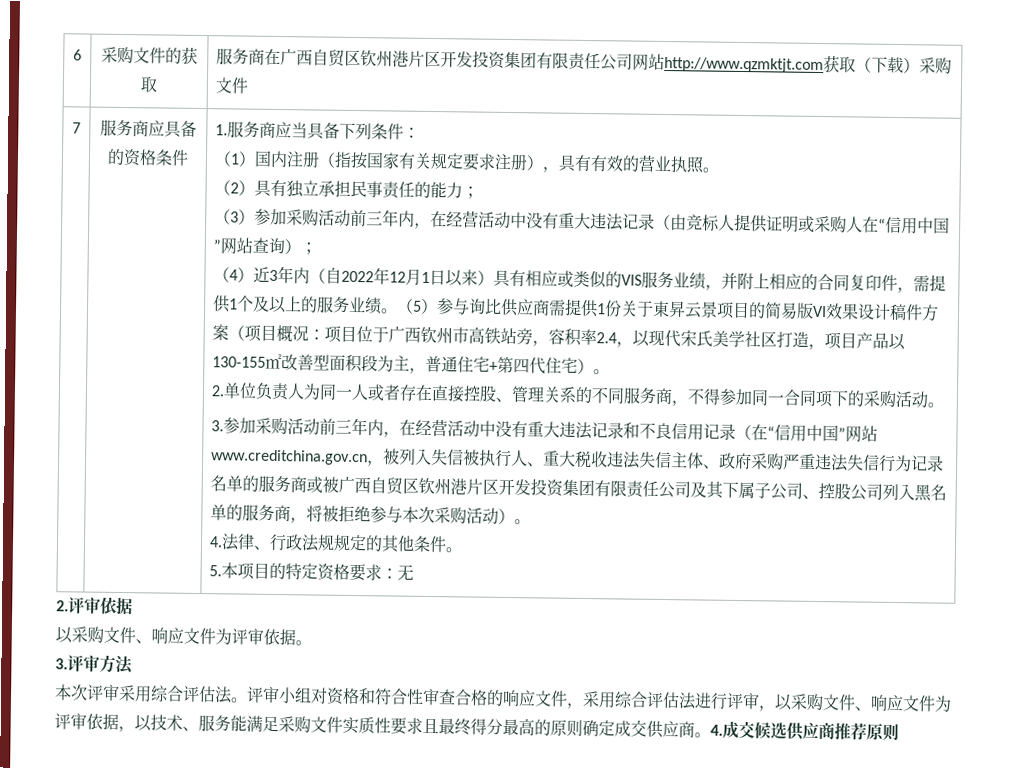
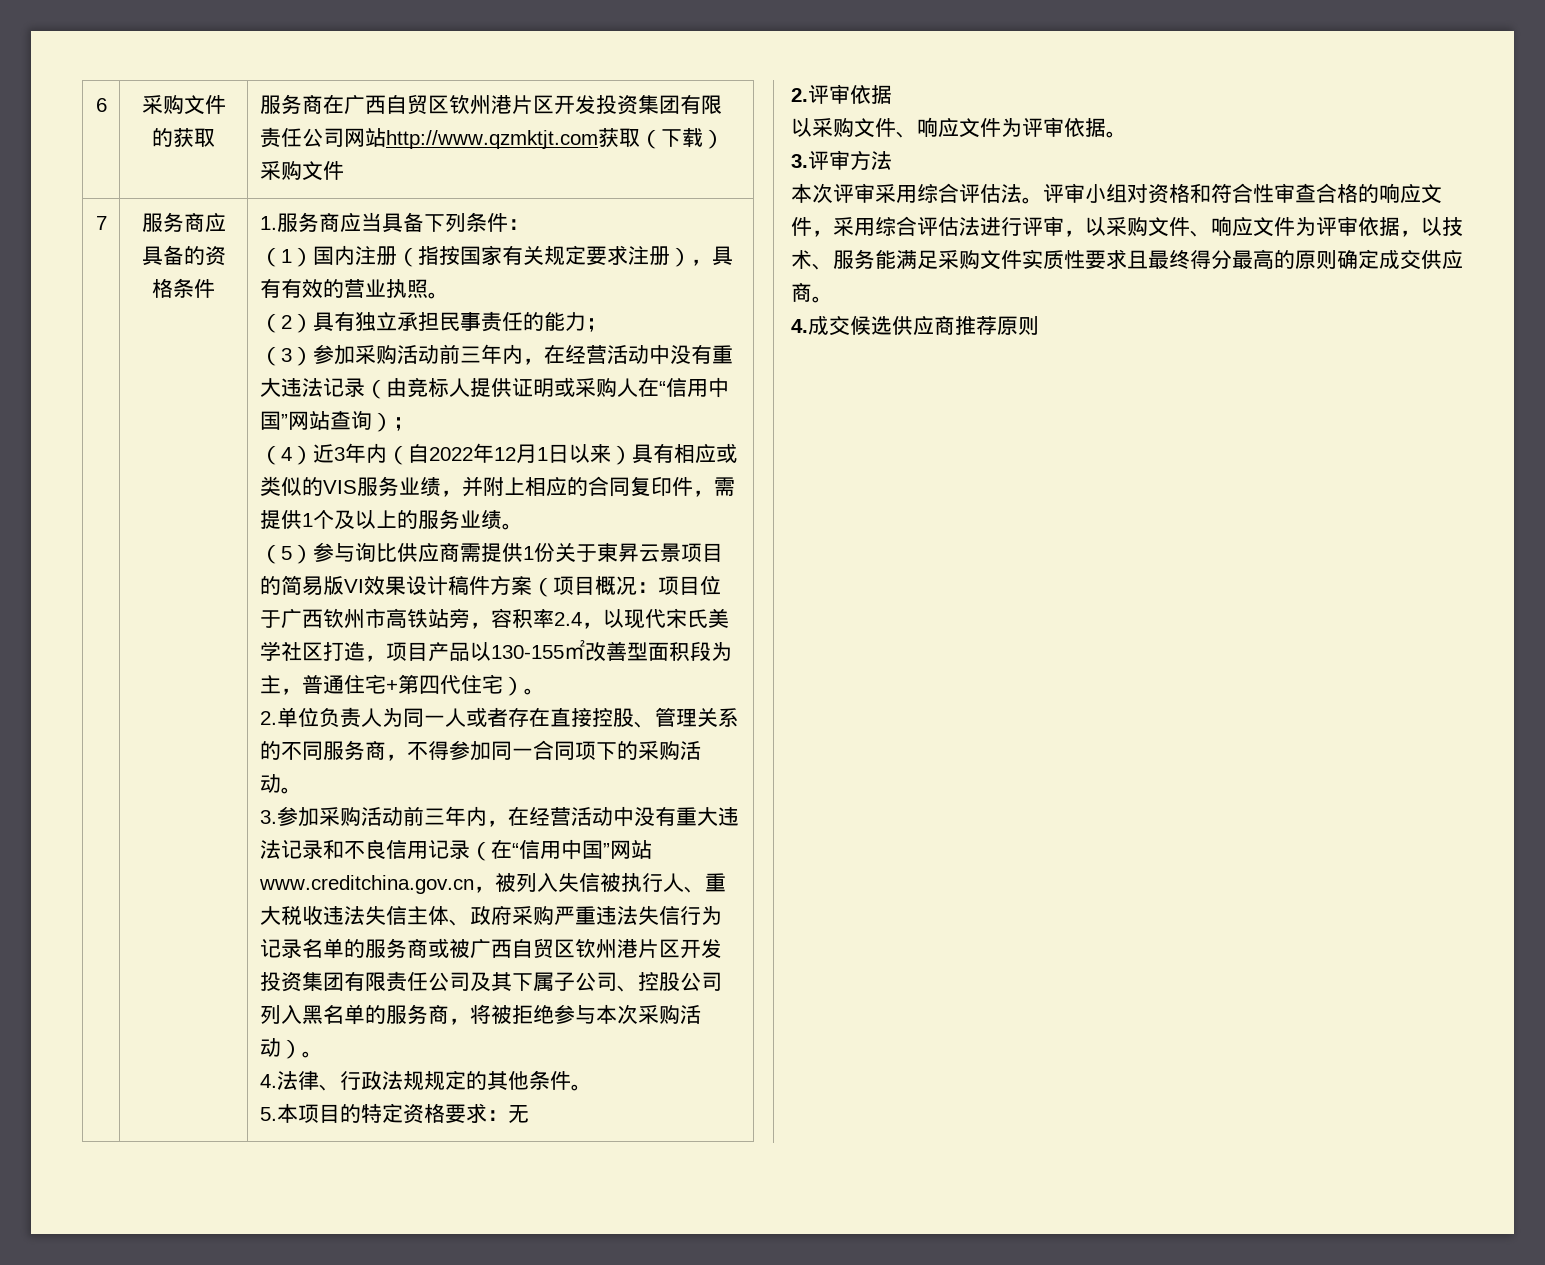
- （4）近3年内（自2022年12月1日以来）具有相应或类似的VIS服务业绩，并附上相应的合同复印件，需提供1个及以上的服务业绩。（5）参与询比供应商需提供1份关于東昇云景项目的简易版VI效果设计稿件方案（项目概况：
+ （4）近3年内（自2022年12月1日以来）具有相应或类似的VIS服务业绩，并附上相应的合同复印件，需提供1个及以上的服务业绩。
+ （5）参与询比供应商需提供1份关于東昇云景项目的简易版VI效果设计稿件方案（项目概况：
- 评审小组对资格和符合性审查合格的响应文件，采用综合评估法进行评审，以采购文件、响应文件为评审依据，以技术、服务能满足采购文件实质性要求且最终得分最高的原则确定成交供应商。4.成交候选供应商推荐原则
+ 评审小组对资格和符合性审查合格的响应文件，采用综合评估法进行评审，以采购文件、响应文件为评审依据，以技术、服务能满足采购文件实质性要求且最终得分最高的原则确定成交供应商。
+ 4.成交候选供应商推荐原则

